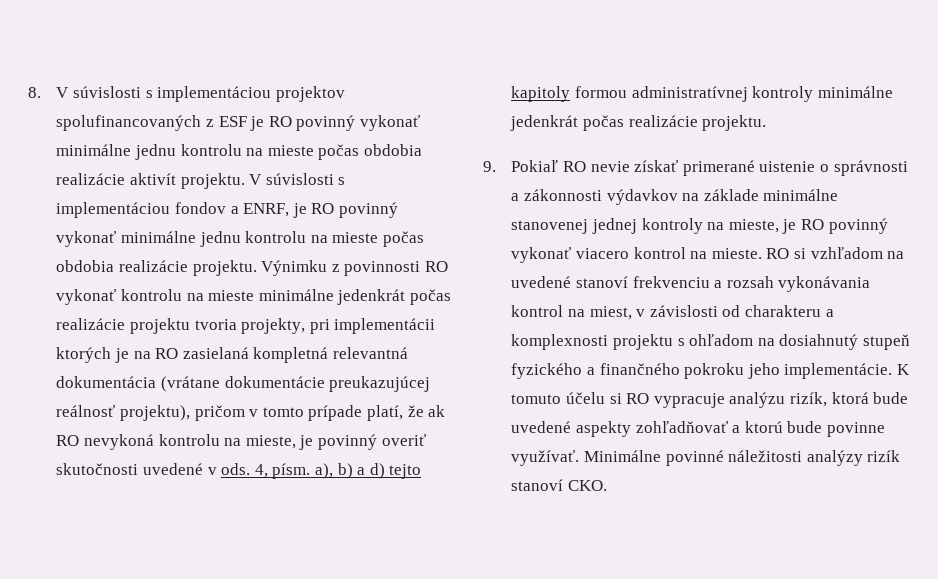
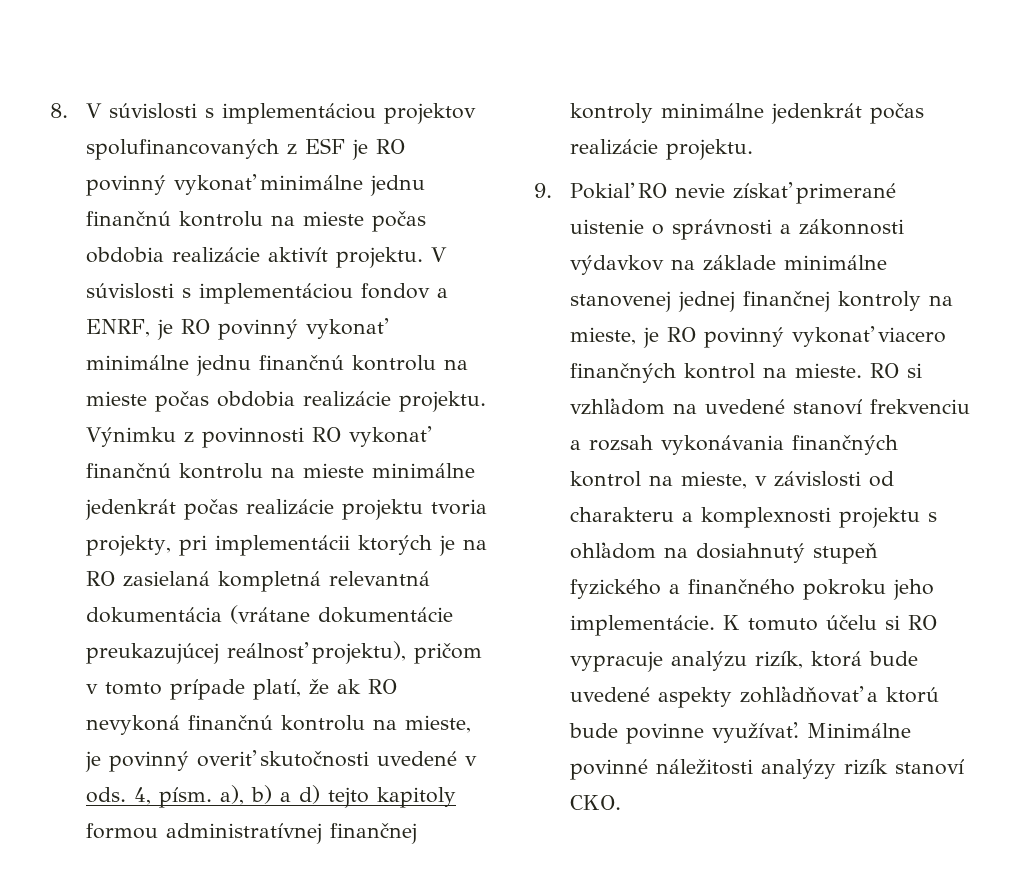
- 8. V súvislosti s implementáciou projektov spolufinancovaných z ESF je RO povinný vykonať minimálne jednu kontrolu na mieste počas obdobia realizácie aktivít projektu.
+ 8. V súvislosti s implementáciou projektov spolufinancovaných z ESF je RO povinný vykonať minimálne jednu finančnú kontrolu na mieste počas obdobia realizácie aktivít projektu.
- V súvislosti s implementáciou fondov a ENRF, je RO povinný vykonať minimálne jednu kontrolu na mieste počas obdobia realizácie projektu.
+ V súvislosti s implementáciou fondov a ENRF, je RO povinný vykonať minimálne jednu finančnú kontrolu na mieste počas obdobia realizácie projektu.
- Výnimku z povinnosti RO vykonať kontrolu na mieste minimálne jedenkrát počas realizácie projektu tvoria projekty, pri implementácii ktorých je na RO zasielaná kompletná relevantná dokumentácia (vrátane dokumentácie preukazujúcej reálnosť projektu), pričom v tomto prípade platí, že ak RO nevykoná kontrolu na mieste, je povinný overiť skutočnosti uvedené v ods.
+ Výnimku z povinnosti RO vykonať finančnú kontrolu na mieste minimálne jedenkrát počas realizácie projektu tvoria projekty, pri implementácii ktorých je na RO zasielaná kompletná relevantná dokumentácia (vrátane dokumentácie preukazujúcej reálnosť projektu), pričom v tomto prípade platí, že ak RO nevykoná finančnú kontrolu na mieste, je povinný overiť skutočnosti uvedené v ods.
- 4, písm. a), b) a d) tejto kapitoly formou administratívnej kontroly minimálne jedenkrát počas realizácie projektu.
+ 4, písm. a), b) a d) tejto kapitoly formou administratívnej finančnej kontroly minimálne jedenkrát počas realizácie projektu.
- 9. Pokiaľ RO nevie získať primerané uistenie o správnosti a zákonnosti výdavkov na základe minimálne stanovenej jednej kontroly na mieste, je RO povinný vykonať viacero kontrol na mieste.
+ 9. Pokiaľ RO nevie získať primerané uistenie o správnosti a zákonnosti výdavkov na základe minimálne stanovenej jednej finančnej kontroly na mieste, je RO povinný vykonať viacero finančných kontrol na mieste.
- RO si vzhľadom na uvedené stanoví frekvenciu a rozsah vykonávania kontrol na miest, v závislosti od charakteru a komplexnosti projektu s ohľadom na dosiahnutý stupeň fyzického a finančného pokroku jeho implementácie.
+ RO si vzhľadom na uvedené stanoví frekvenciu a rozsah vykonávania finančných kontrol na mieste, v závislosti od charakteru a komplexnosti projektu s ohľadom na dosiahnutý stupeň fyzického a finančného pokroku jeho implementácie.

